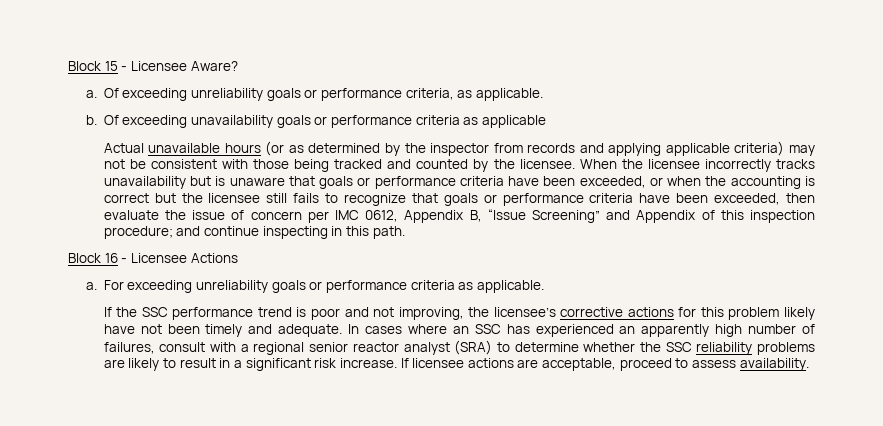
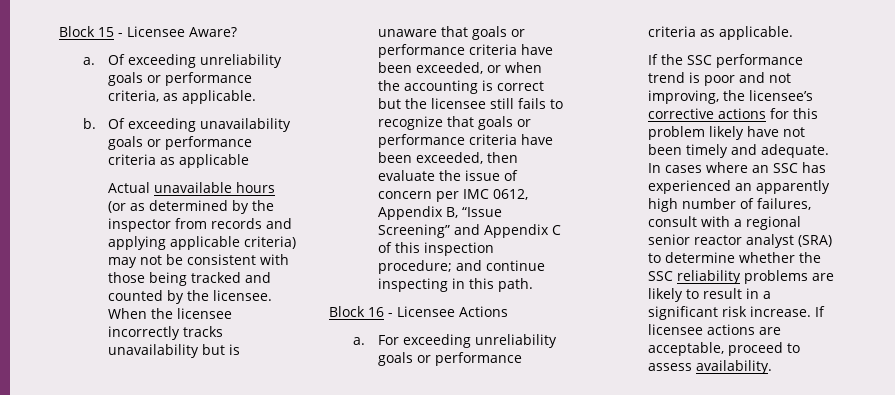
- When the licensee incorrectly tracks unavailability but is unaware that goals or performance criteria have been exceeded, or when the accounting is correct but the licensee still fails to recognize that goals or performance criteria have been exceeded, then evaluate the issue of concern per IMC 0612, Appendix B, “Issue Screening” and Appendix of this inspection procedure;
+ When the licensee incorrectly tracks unavailability but is unaware that goals or performance criteria have been exceeded, or when the accounting is correct but the licensee still fails to recognize that goals or performance criteria have been exceeded, then evaluate the issue of concern per IMC 0612, Appendix B, “Issue Screening” and Appendix C of this inspection procedure;

